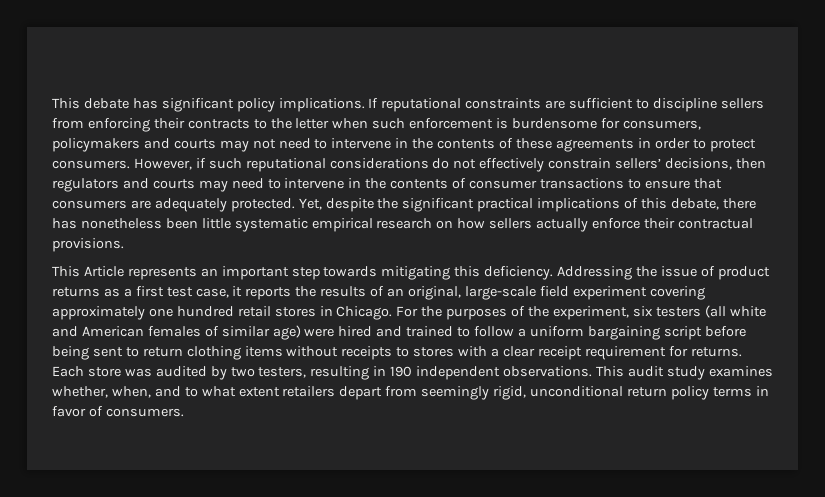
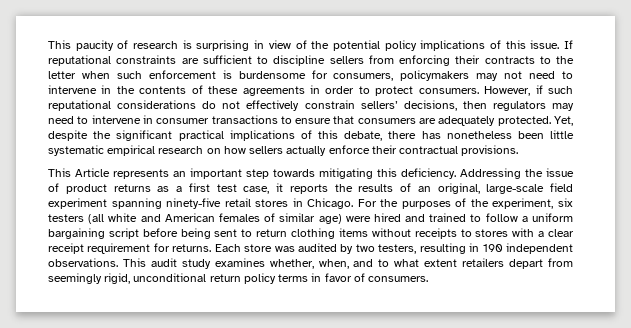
- This debate has significant policy implications.
+ This paucity of research is surprising in view of the potential policy implications of this issue.
- If reputational constraints are sufficient to discipline sellers from enforcing their contracts to the letter when such enforcement is burdensome for consumers, policymakers and courts may not need to intervene in the contents of these agreements in order to protect consumers.
+ If reputational constraints are sufficient to discipline sellers from enforcing their contracts to the letter when such enforcement is burdensome for consumers, policymakers may not need to intervene in the contents of these agreements in order to protect consumers.
- However, if such reputational considerations do not effectively constrain sellers’ decisions, then regulators and courts may need to intervene in the contents of consumer transactions to ensure that consumers are adequately protected.
+ However, if such reputational considerations do not effectively constrain sellers’ decisions, then regulators may need to intervene in consumer transactions to ensure that consumers are adequately protected.
- Addressing the issue of product returns as a first test case, it reports the results of an original, large-scale field experiment covering approximately one hundred retail stores in Chicago.
+ Addressing the issue of product returns as a first test case, it reports the results of an original, large-scale field experiment spanning ninety-five retail stores in Chicago.

